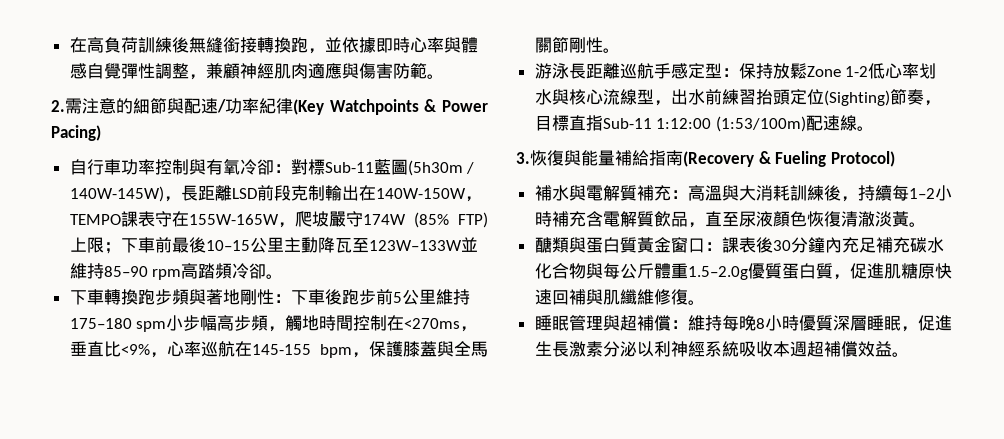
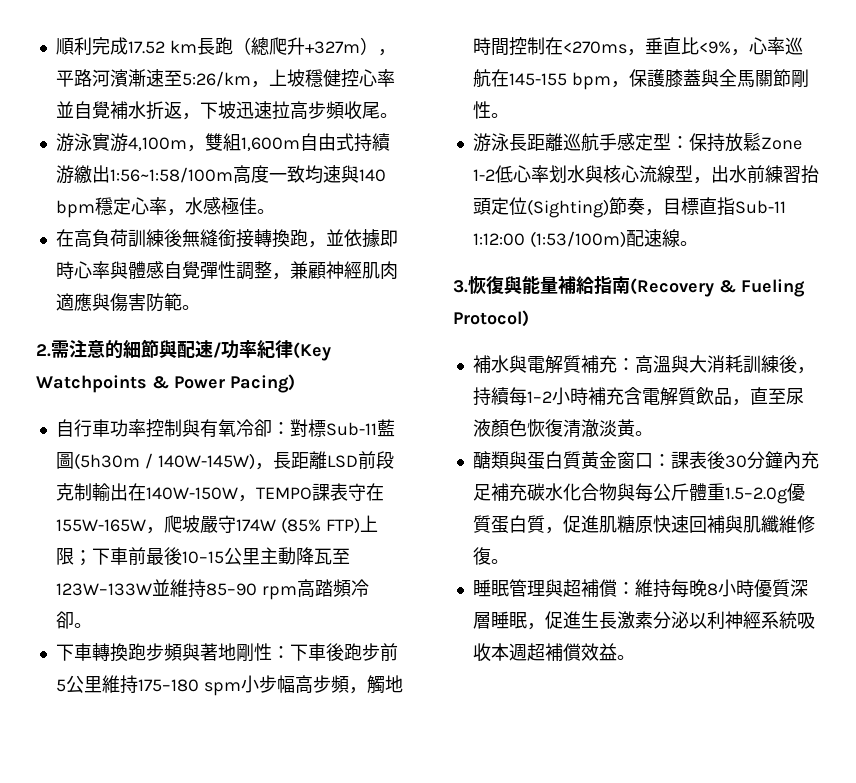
+ 順利完成17.52 km長跑（總爬升+327m），平路河濱漸速至5:26/km，上坡穩健控心率並自覺補水折返，下坡迅速拉高步頻收尾。
+ 游泳實游4,100m，雙組1,600m自由式持續游繳出1:56~1:58/100m高度一致均速與140 bpm穩定心率，水感極佳。

